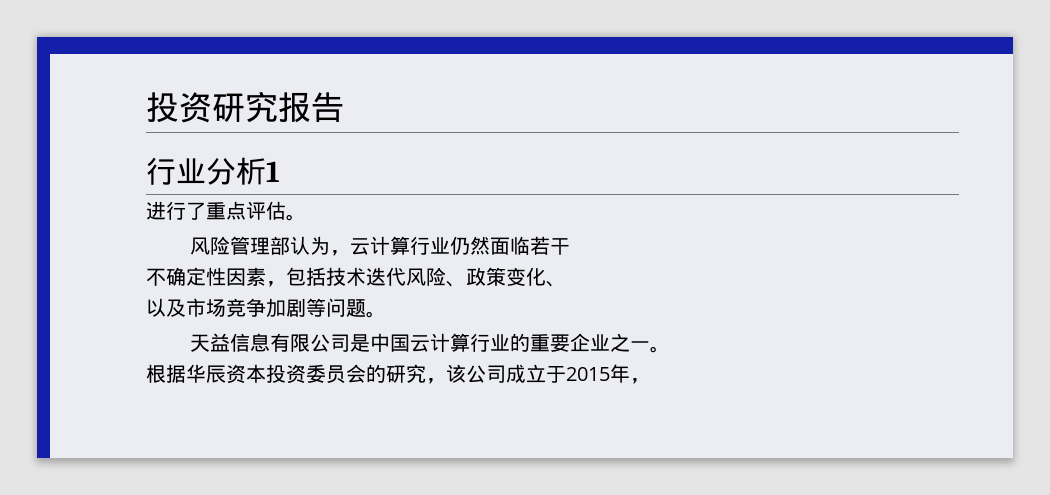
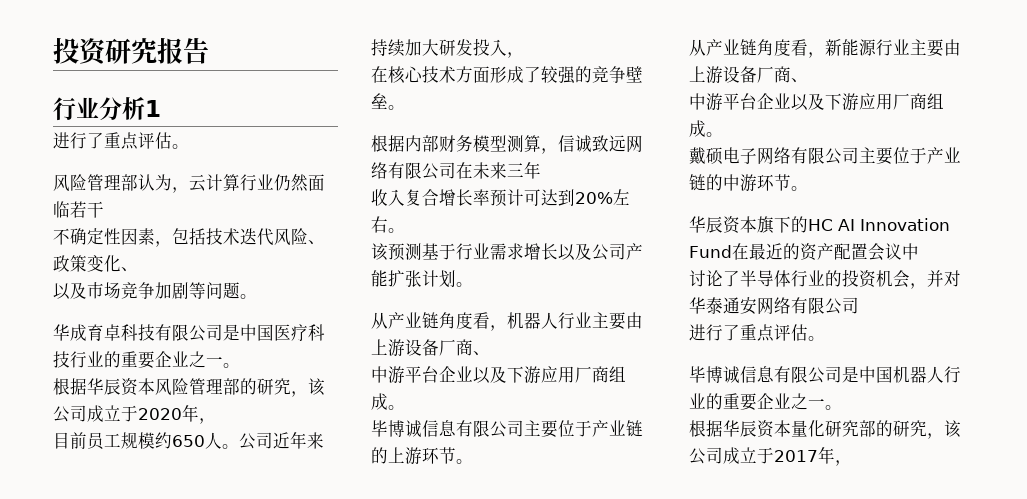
- 天益信息有限公司是中国云计算行业的重要企业之一。
- 根据华辰资本投资委员会的研究，该公司成立于2015年，
+ 华成育卓科技有限公司是中国医疗科技行业的重要企业之一。
+ 根据华辰资本风险管理部的研究，该公司成立于2020年，
+ 目前员工规模约650人。公司近年来持续加大研发投入，
+ 在核心技术方面形成了较强的竞争壁垒。
+ 根据内部财务模型测算，信诚致远网络有限公司在未来三年
+ 收入复合增长率预计可达到20%左右。
+ 该预测基于行业需求增长以及公司产能扩张计划。
+ 从产业链角度看，机器人行业主要由上游设备厂商、
+ 中游平台企业以及下游应用厂商组成。
+ 毕博诚信息有限公司主要位于产业链的上游环节。
+ 从产业链角度看，新能源行业主要由上游设备厂商、
+ 中游平台企业以及下游应用厂商组成。
+ 戴硕电子网络有限公司主要位于产业链的中游环节。
+ 华辰资本旗下的HC AI Innovation Fund在最近的资产配置会议中
+ 讨论了半导体行业的投资机会，并对华泰通安网络有限公司
+ 进行了重点评估。
+ 毕博诚信息有限公司是中国机器人行业的重要企业之一。
+ 根据华辰资本量化研究部的研究，该公司成立于2017年，

